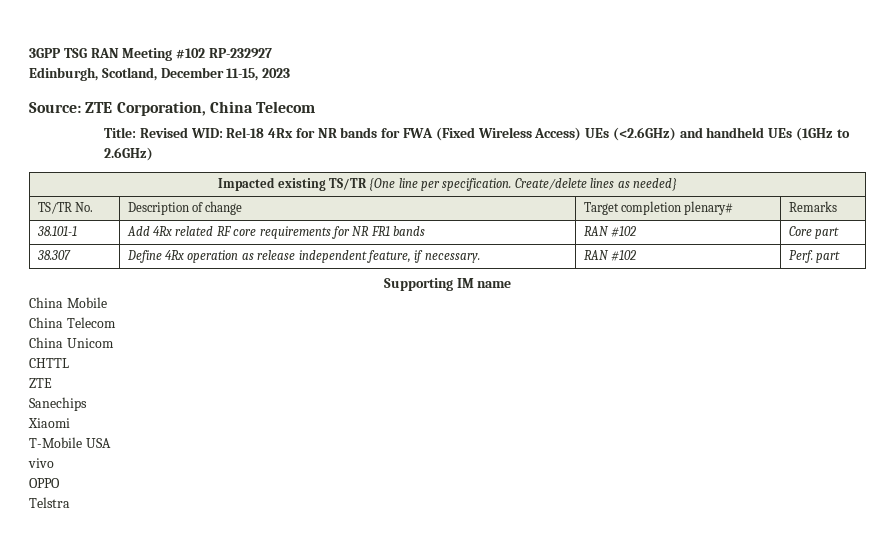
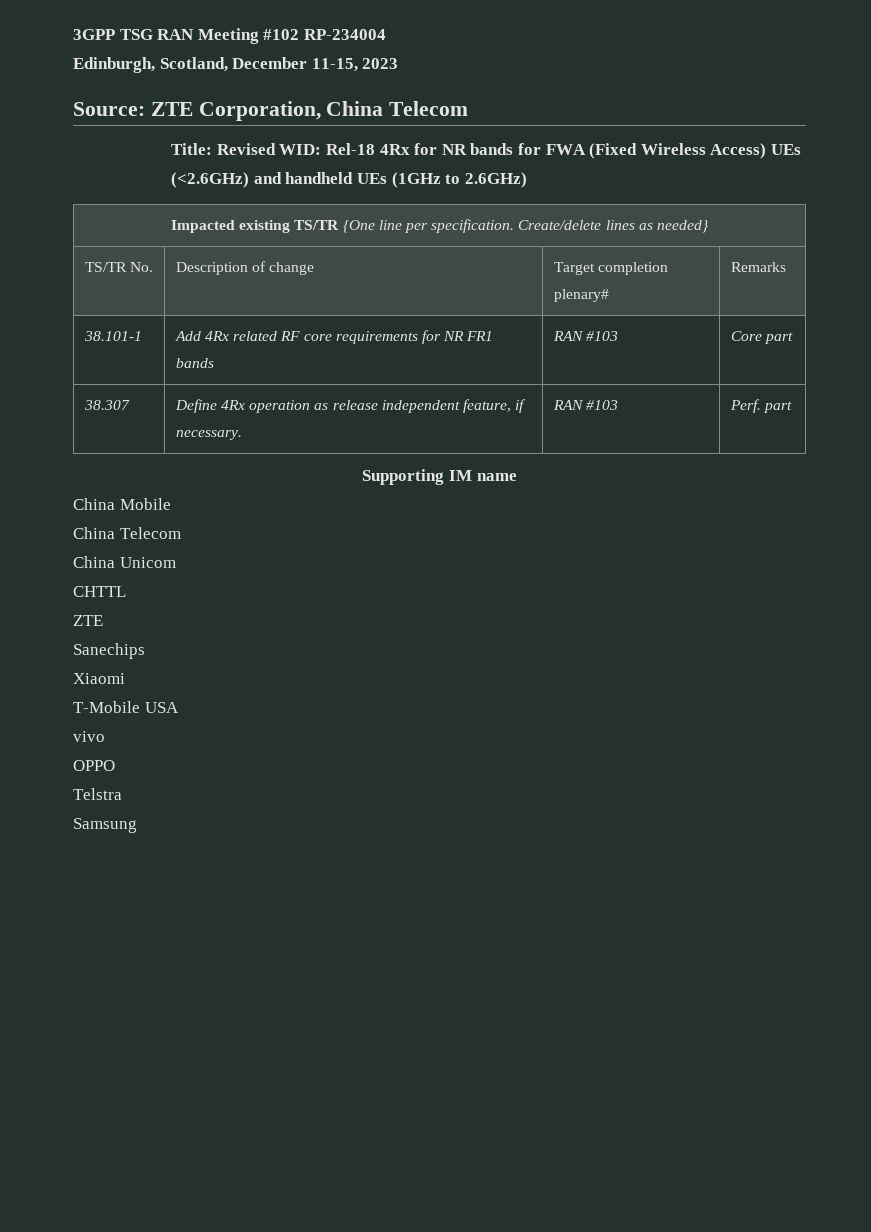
- 3GPP TSG RAN Meeting #102 RP-232927
+ 3GPP TSG RAN Meeting #102 RP-234004
- 38.101-1 | Add 4Rx related RF core requirements for NR FR1 bands | RAN #102 | Core part
+ 38.101-1 | Add 4Rx related RF core requirements for NR FR1 bands | RAN #103 | Core part
- 38.307 | Define 4Rx operation as release independent feature, if necessary. | RAN #102 | Perf. part
+ 38.307 | Define 4Rx operation as release independent feature, if necessary. | RAN #103 | Perf. part
+ Samsung

